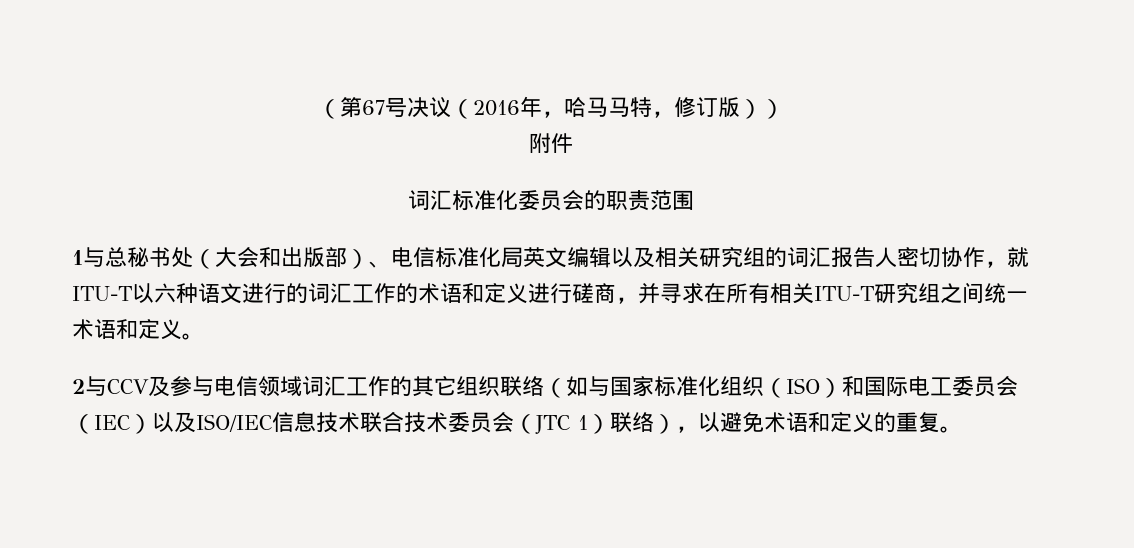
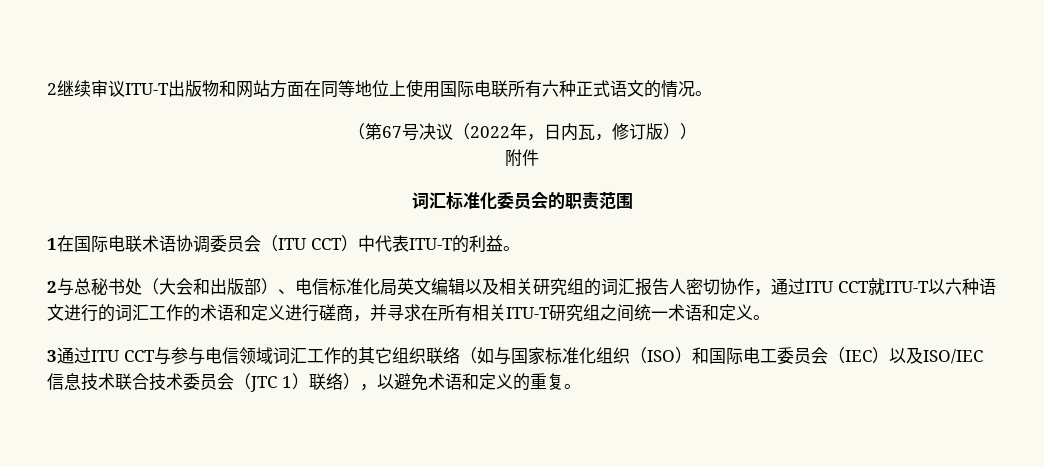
- （第67号决议（2016年，哈马马特，修订版））
+ 2继续审议ITU-T出版物和网站方面在同等地位上使用国际电联所有六种正式语文的情况。
+ （第67号决议（2022年，日内瓦，修订版））
- 1与总秘书处（大会和出版部）、电信标准化局英文编辑以及相关研究组的词汇报告人密切协作，就ITU-T以六种语文进行的词汇工作的术语和定义进行磋商，并寻求在所有相关ITU-T研究组之间统一术语和定义。
+ 1在国际电联术语协调委员会（ITU CCT）中代表ITU-T的利益。
+ 2与总秘书处（大会和出版部）、电信标准化局英文编辑以及相关研究组的词汇报告人密切协作，通过ITU CCT就ITU-T以六种语文进行的词汇工作的术语和定义进行磋商，并寻求在所有相关ITU-T研究组之间统一术语和定义。
- 2与CCV及参与电信领域词汇工作的其它组织联络（如与国家标准化组织（ISO）和国际电工委员会（IEC）以及ISO/IEC信息技术联合技术委员会（JTC 1）联络），以避免术语和定义的重复。
+ 3通过ITU CCT与参与电信领域词汇工作的其它组织联络（如与国家标准化组织（ISO）和国际电工委员会（IEC）以及ISO/IEC信息技术联合技术委员会（JTC 1）联络），以避免术语和定义的重复。

